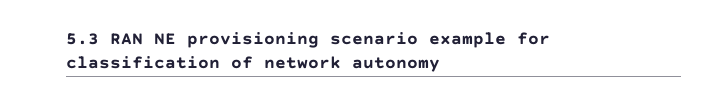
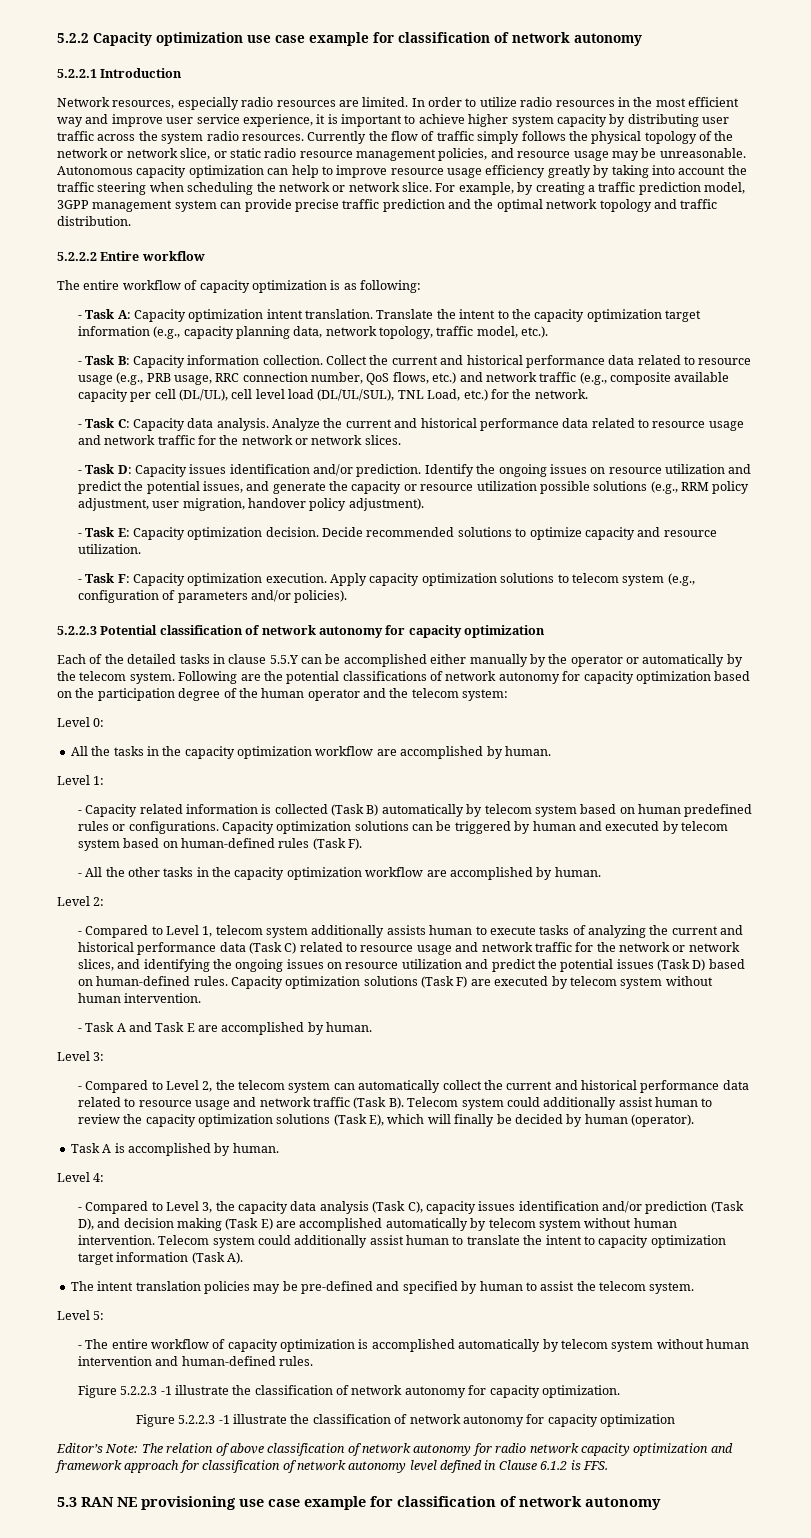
- 5.3 RAN NE provisioning scenario example for classification of network autonomy
+ 5.2.2 Capacity optimization use case example for classification of network autonomy
+ 5.2.2.1 Introduction
+ Network resources, especially radio resources are limited. In order to utilize radio resources in the most efficient way and improve user service experience, it is important to achieve higher system capacity by distributing user traffic across the system radio resources. Currently the flow of traffic simply follows the physical topology of the network or network slice, or static radio resource management policies, and resource usage may be unreasonable. Autonomous capacity optimization can help to improve resource usage efficiency greatly by taking into account the traffic steering when scheduling the network or network slice. For example, by creating a traffic prediction model, 3GPP management system can provide precise traffic prediction and the optimal network topology and traffic distribution.
+ 5.2.2.2 Entire workflow
+ The entire workflow of capacity optimization is as following:
+ - Task A: Capacity optimization intent translation. Translate the intent to the capacity optimization target information (e.g., capacity planning data, network topology, traffic model, etc.).
+ - Task B: Capacity information collection. Collect the current and historical performance data related to resource usage (e.g., PRB usage, RRC connection number, QoS flows, etc.) and network traffic (e.g., composite available capacity per cell (DL/UL), cell level load (DL/UL/SUL), TNL Load, etc.) for the network.
+ - Task C: Capacity data analysis. Analyze the current and historical performance data related to resource usage and network traffic for the network or network slices.
+ - Task D: Capacity issues identification and/or prediction. Identify the ongoing issues on resource utilization and predict the potential issues, and generate the capacity or resource utilization possible solutions (e.g., RRM policy adjustment, user migration, handover policy adjustment).
+ - Task E: Capacity optimization decision. Decide recommended solutions to optimize capacity and resource utilization.
+ - Task F: Capacity optimization execution. Apply capacity optimization solutions to telecom system (e.g., configuration of parameters and/or policies).
+ 5.2.2.3 Potential classification of network autonomy for capacity optimization
+ Each of the detailed tasks in clause 5.5.Y can be accomplished either manually by the operator or automatically by the telecom system. Following are the potential classifications of network autonomy for capacity optimization based on the participation degree of the human operator and the telecom system:
+ Level 0:
+ All the tasks in the capacity optimization workflow are accomplished by human.
+ Level 1:
+ - Capacity related information is collected (Task B) automatically by telecom system based on human predefined rules or configurations. Capacity optimization solutions can be triggered by human and executed by telecom system based on human-defined rules (Task F).
+ - All the other tasks in the capacity optimization workflow are accomplished by human.
+ Level 2:
+ - Compared to Level 1, telecom system additionally assists human to execute tasks of analyzing the current and historical performance data (Task C) related to resource usage and network traffic for the network or network slices, and identifying the ongoing issues on resource utilization and predict the potential issues (Task D) based on human-defined rules. Capacity optimization solutions (Task F) are executed by telecom system without human intervention.
+ - Task A and Task E are accomplished by human.
+ Level 3:
+ - Compared to Level 2, the telecom system can automatically collect the current and historical performance data related to resource usage and network traffic (Task B). Telecom system could additionally assist human to review the capacity optimization solutions (Task E), which will finally be decided by human (operator).
+ Task A is accomplished by human.
+ Level 4:
+ - Compared to Level 3, the capacity data analysis (Task C), capacity issues identification and/or prediction (Task D), and decision making (Task E) are accomplished automatically by telecom system without human intervention. Telecom system could additionally assist human to translate the intent to capacity optimization target information (Task A).
+ The intent translation policies may be pre-defined and specified by human to assist the telecom system.
+ Level 5:
+ - The entire workflow of capacity optimization is accomplished automatically by telecom system without human intervention and human-defined rules.
+ Figure 5.2.2.3 -1 illustrate the classification of network autonomy for capacity optimization.
+ Figure 5.2.2.3 -1 illustrate the classification of network autonomy for capacity optimization
+ Editor’s Note: The relation of above classification of network autonomy for radio network capacity optimization and framework approach for classification of network autonomy level defined in Clause 6.1.2 is FFS.
+ 5.3 RAN NE provisioning use case example for classification of network autonomy

